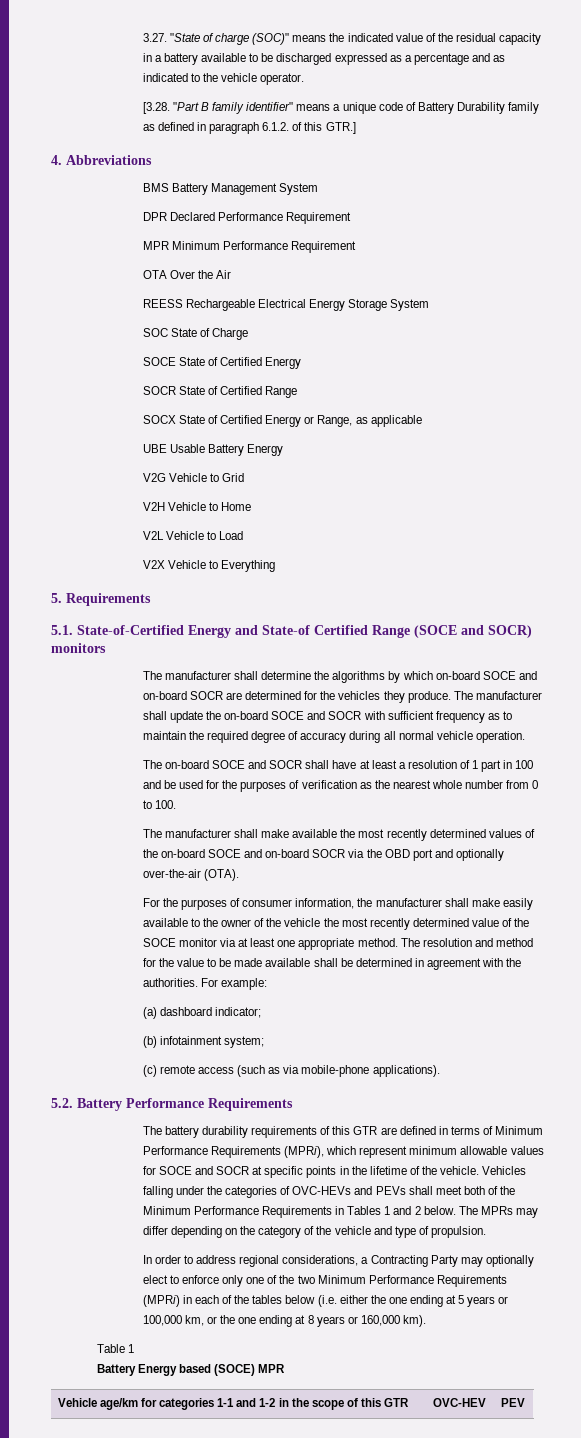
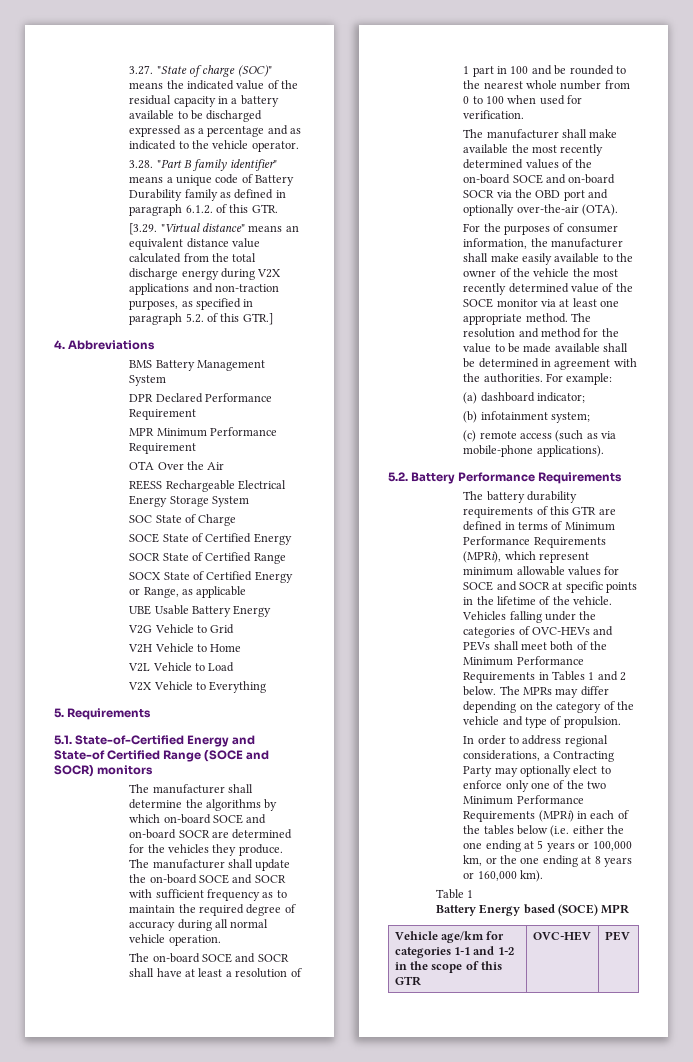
- [3.28. "Part B family identifier" means a unique code of Battery Durability family as defined in paragraph 6.1.2. of this GTR.]
+ 3.28. "Part B family identifier" means a unique code of Battery Durability family as defined in paragraph 6.1.2. of this GTR.
+ [3.29. "Virtual distance" means an equivalent distance value calculated from the total discharge energy during V2X applications and non-traction purposes, as specified in paragraph 5.2. of this GTR.]
- The on-board SOCE and SOCR shall have at least a resolution of 1 part in 100 and be used for the purposes of verification as the nearest whole number from 0 to 100.
+ The on-board SOCE and SOCR shall have at least a resolution of 1 part in 100 and be rounded to the nearest whole number from 0 to 100 when used for verification.

